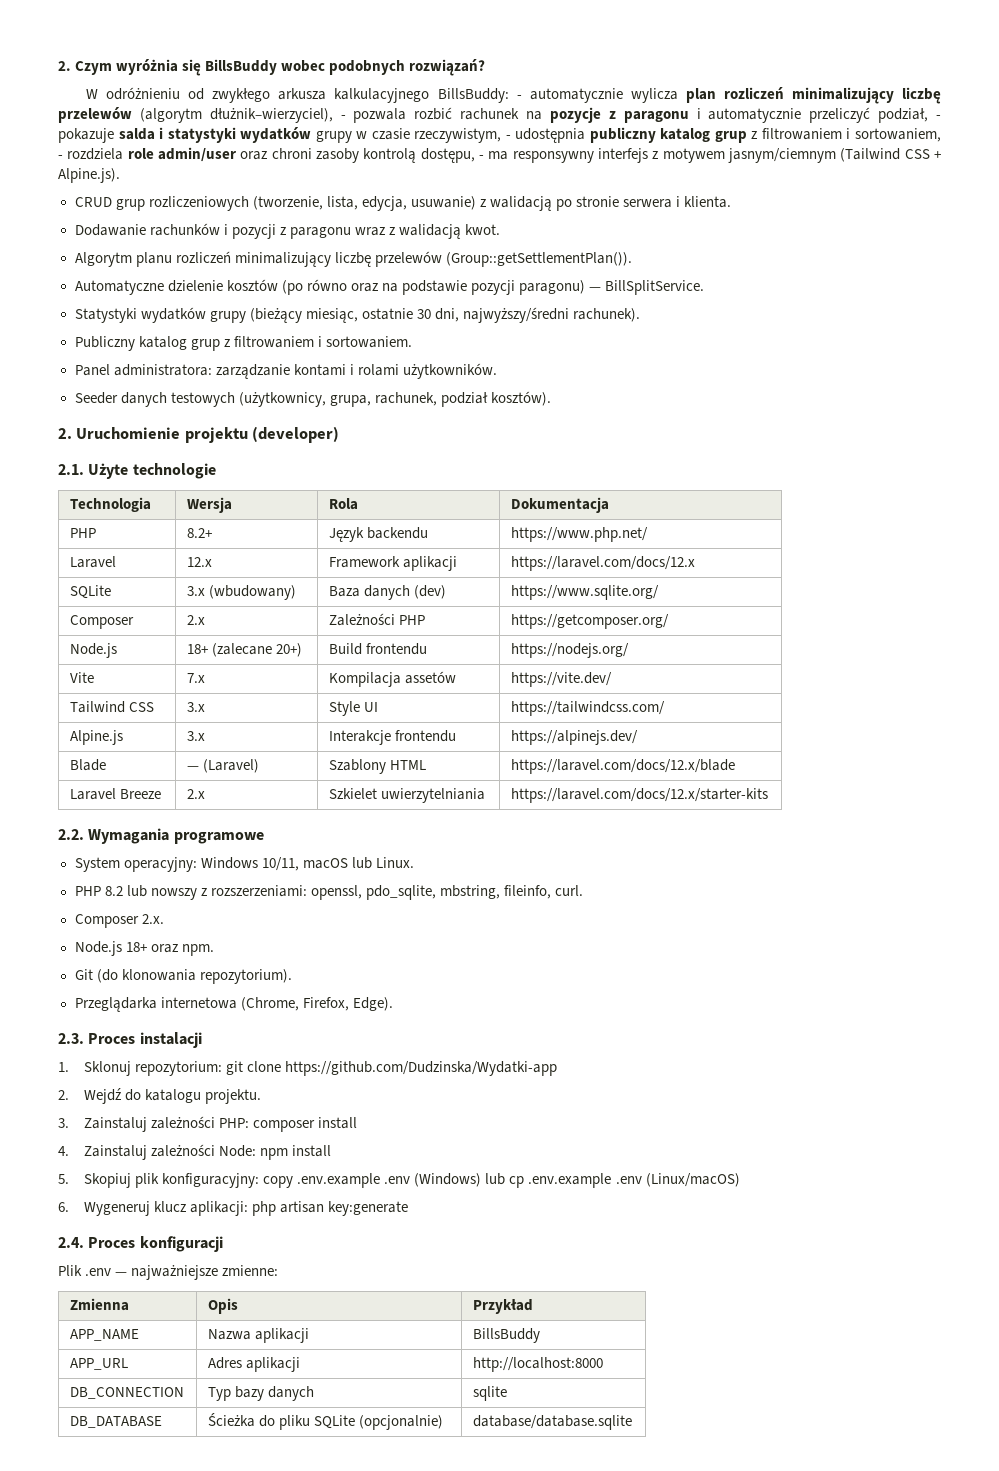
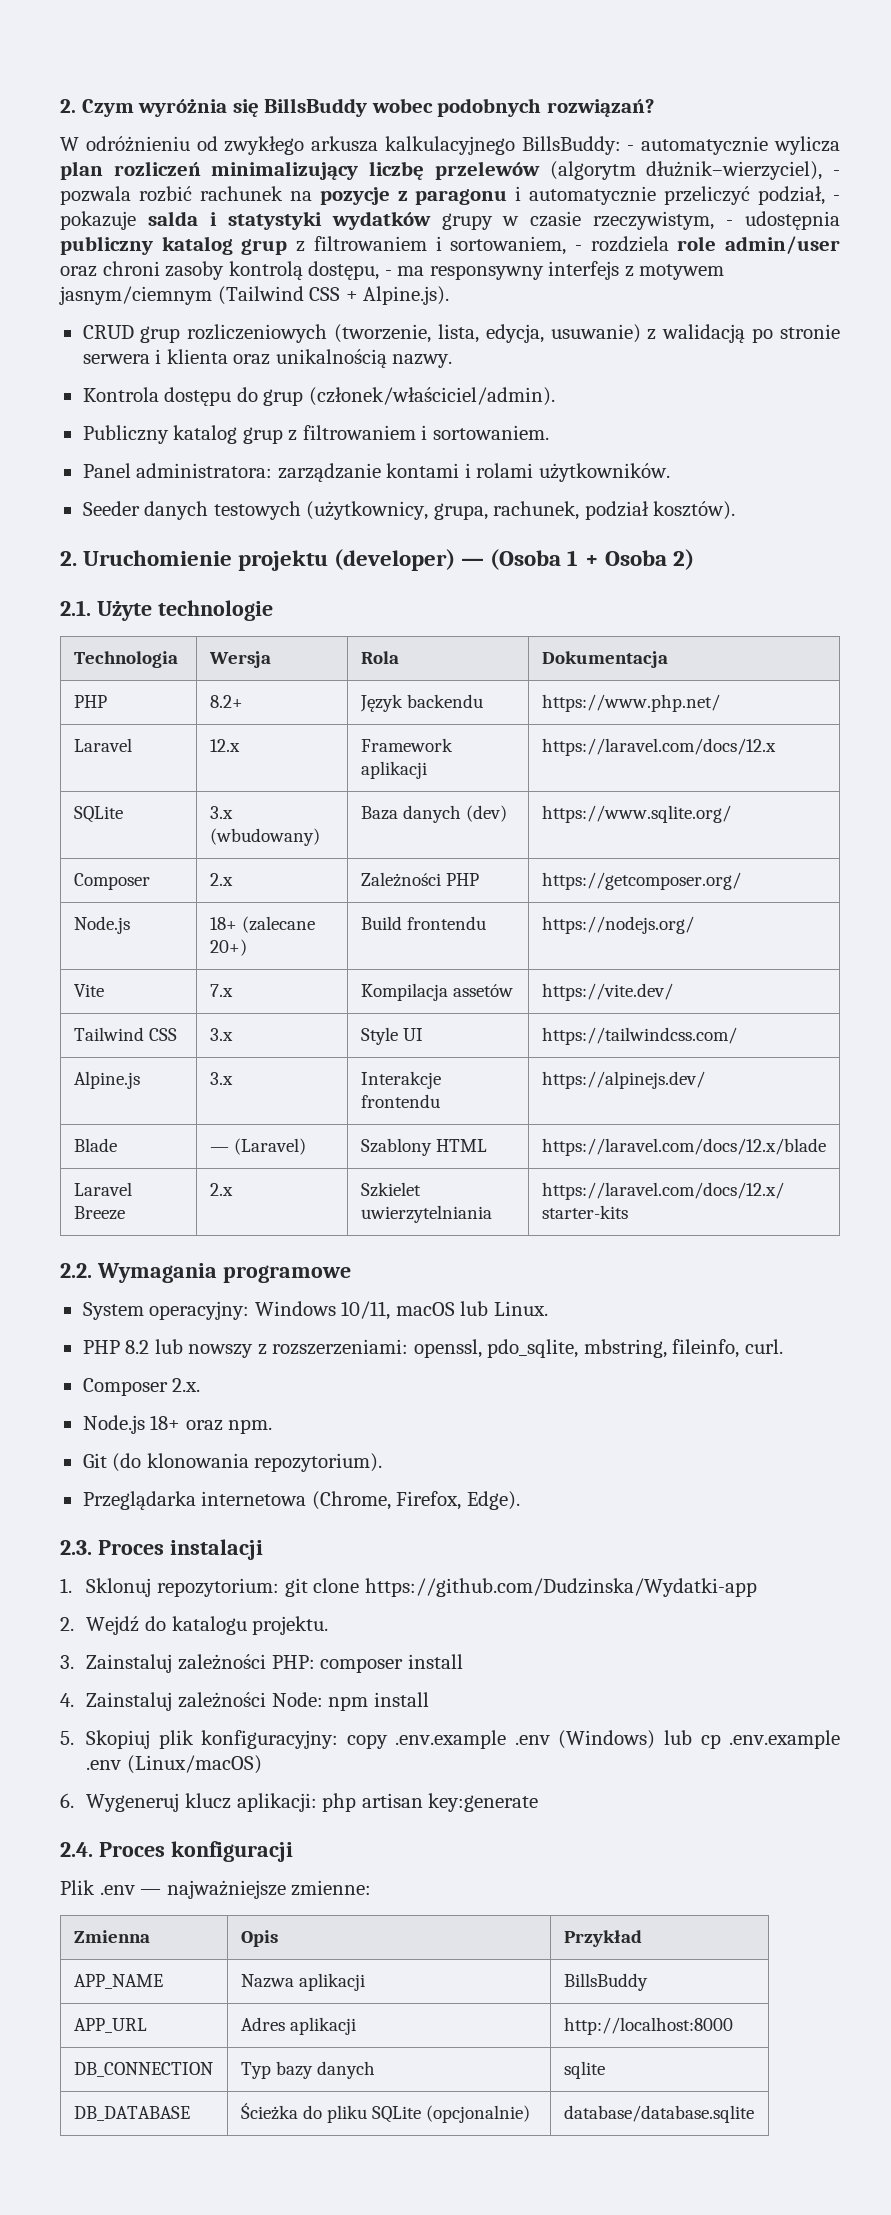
- CRUD grup rozliczeniowych (tworzenie, lista, edycja, usuwanie) z walidacją po stronie serwera i klienta.
- Dodawanie rachunków i pozycji z paragonu wraz z walidacją kwot.
- Algorytm planu rozliczeń minimalizujący liczbę przelewów (Group::getSettlementPlan()).
- Automatyczne dzielenie kosztów (po równo oraz na podstawie pozycji paragonu) — BillSplitService.
- Statystyki wydatków grupy (bieżący miesiąc, ostatnie 30 dni, najwyższy/średni rachunek).
+ CRUD grup rozliczeniowych (tworzenie, lista, edycja, usuwanie) z walidacją po stronie serwera i klienta oraz unikalnością nazwy.
+ Kontrola dostępu do grup (członek/właściciel/admin).
- 2. Uruchomienie projektu (developer)
+ 2. Uruchomienie projektu (developer) — (Osoba 1 + Osoba 2)

